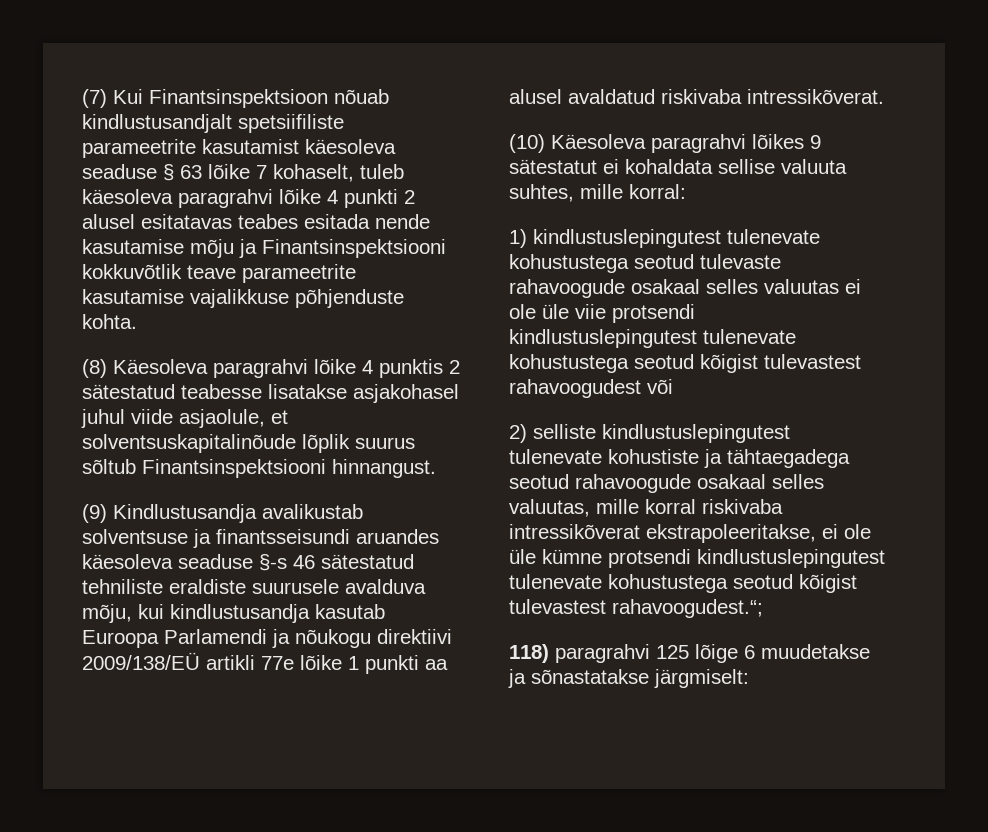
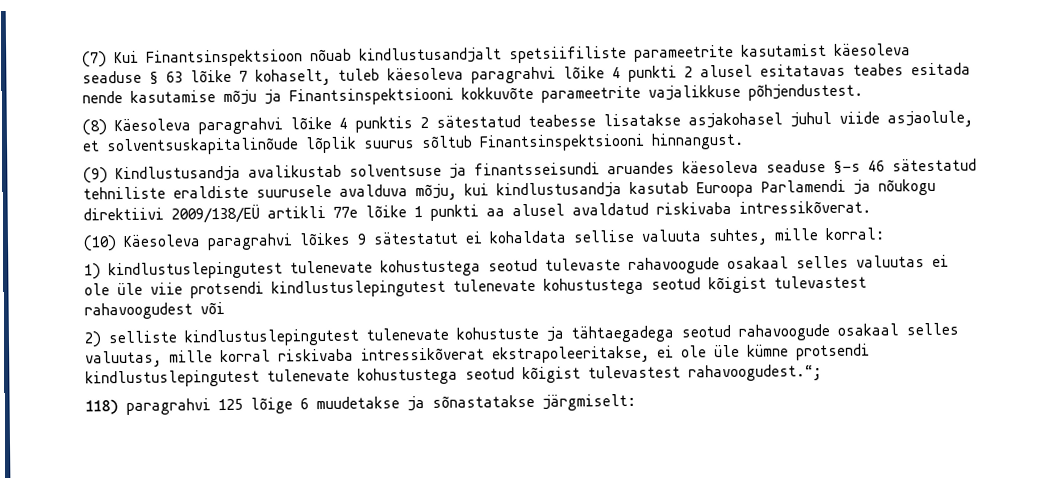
- (7) Kui Finantsinspektsioon nõuab kindlustusandjalt spetsiifiliste parameetrite kasutamist käesoleva seaduse § 63 lõike 7 kohaselt, tuleb käesoleva paragrahvi lõike 4 punkti 2 alusel esitatavas teabes esitada nende kasutamise mõju ja Finantsinspektsiooni kokkuvõtlik teave parameetrite kasutamise vajalikkuse põhjenduste kohta.
+ (7) Kui Finantsinspektsioon nõuab kindlustusandjalt spetsiifiliste parameetrite kasutamist käesoleva seaduse § 63 lõike 7 kohaselt, tuleb käesoleva paragrahvi lõike 4 punkti 2 alusel esitatavas teabes esitada nende kasutamise mõju ja Finantsinspektsiooni kokkuvõte parameetrite vajalikkuse põhjendustest.
- 2) selliste kindlustuslepingutest tulenevate kohustiste ja tähtaegadega seotud rahavoogude osakaal selles valuutas, mille korral riskivaba intressikõverat ekstrapoleeritakse, ei ole üle kümne protsendi kindlustuslepingutest tulenevate kohustustega seotud kõigist tulevastest rahavoogudest.“;
+ 2) selliste kindlustuslepingutest tulenevate kohustuste ja tähtaegadega seotud rahavoogude osakaal selles valuutas, mille korral riskivaba intressikõverat ekstrapoleeritakse, ei ole üle kümne protsendi kindlustuslepingutest tulenevate kohustustega seotud kõigist tulevastest rahavoogudest.“;

